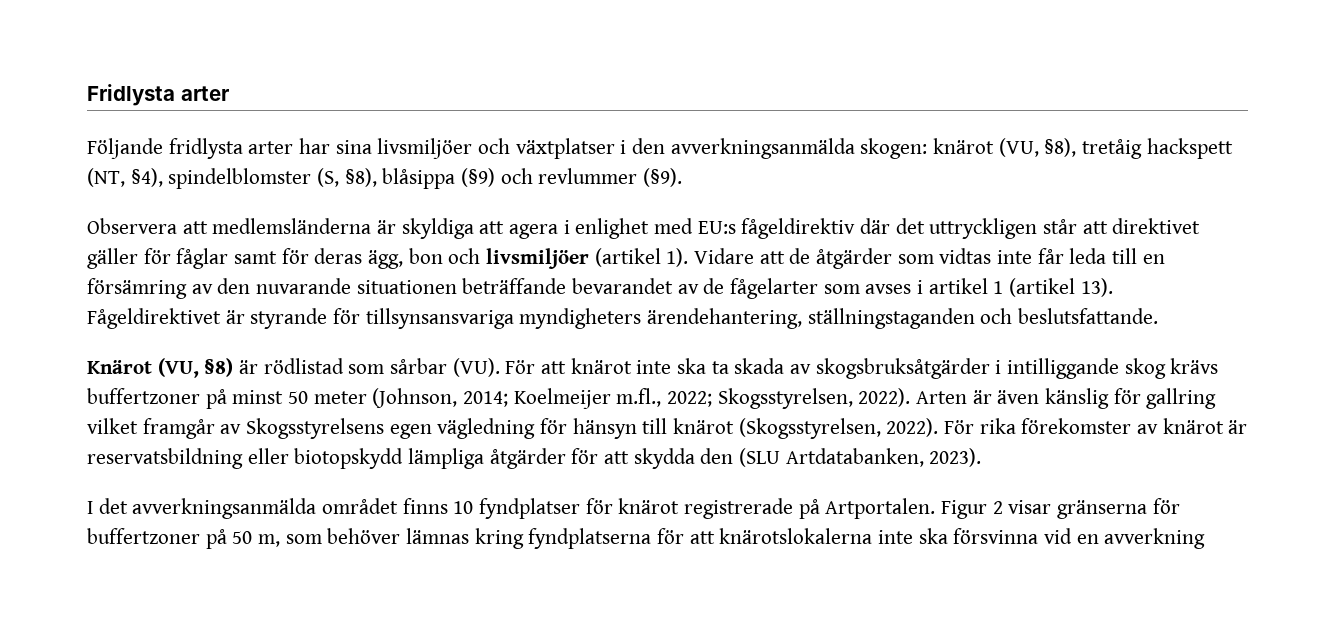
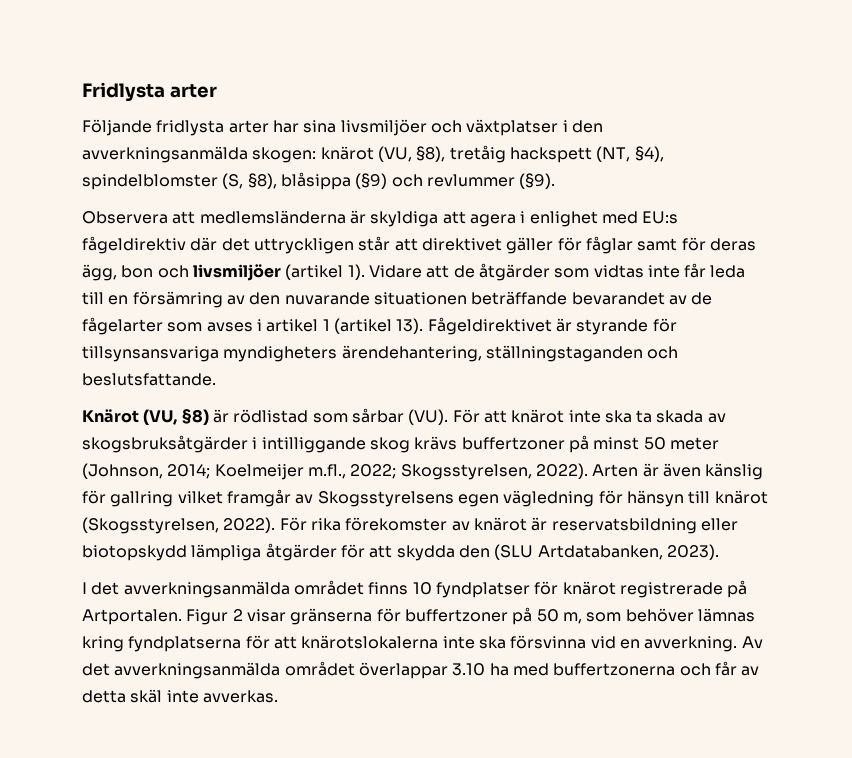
- Figur 2 visar gränserna för buffertzoner på 50 m, som behöver lämnas kring fyndplatserna för att knärotslokalerna inte ska försvinna vid en avverkning
+ Figur 2 visar gränserna för buffertzoner på 50 m, som behöver lämnas kring fyndplatserna för att knärotslokalerna inte ska försvinna vid en avverkning. Av det avverkningsanmälda området överlappar 3.10 ha med buffertzonerna och får av detta skäl inte avverkas.

